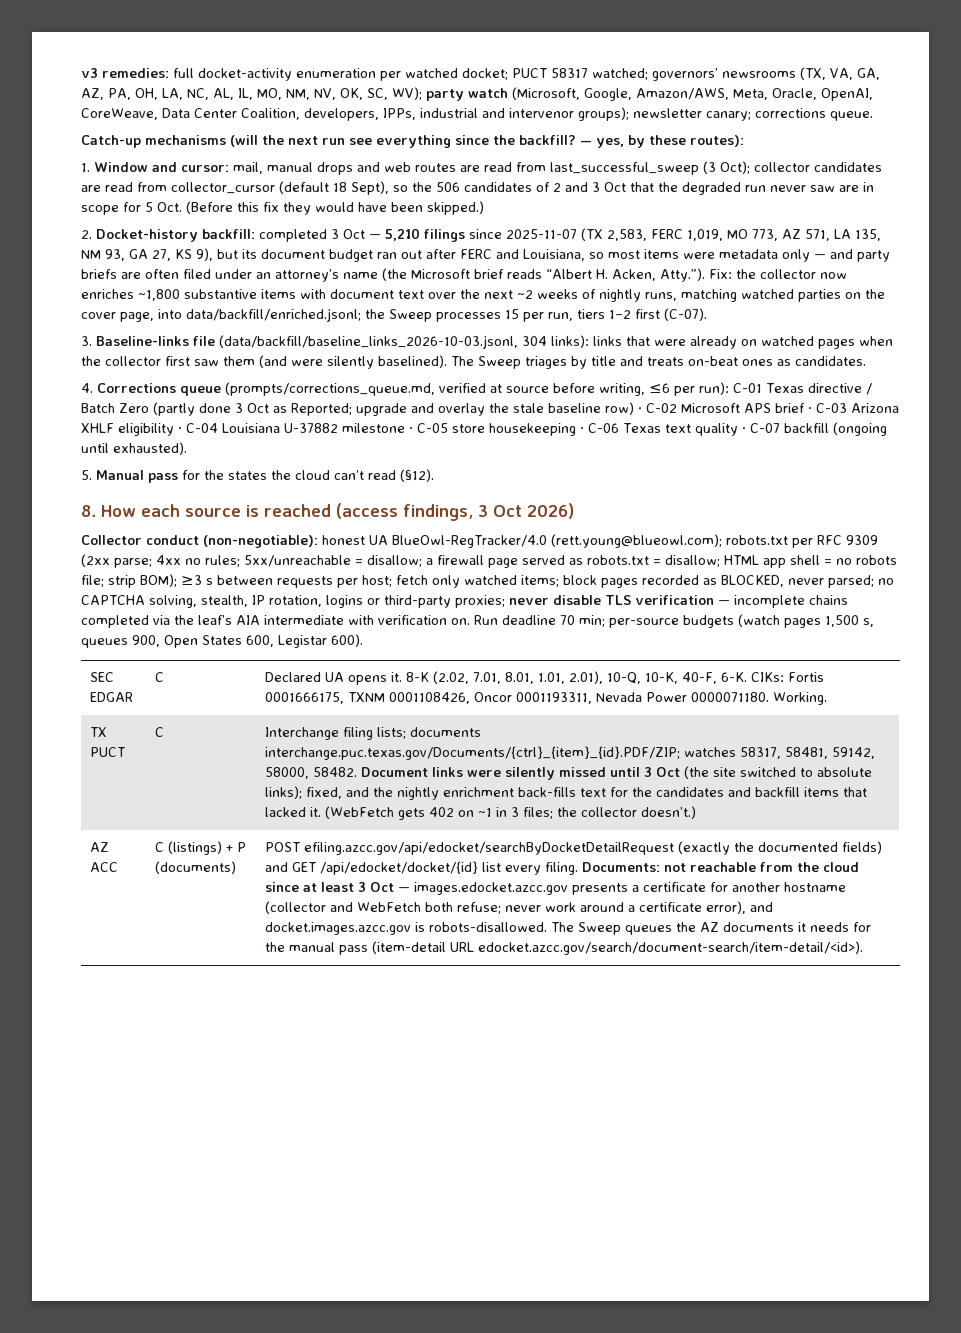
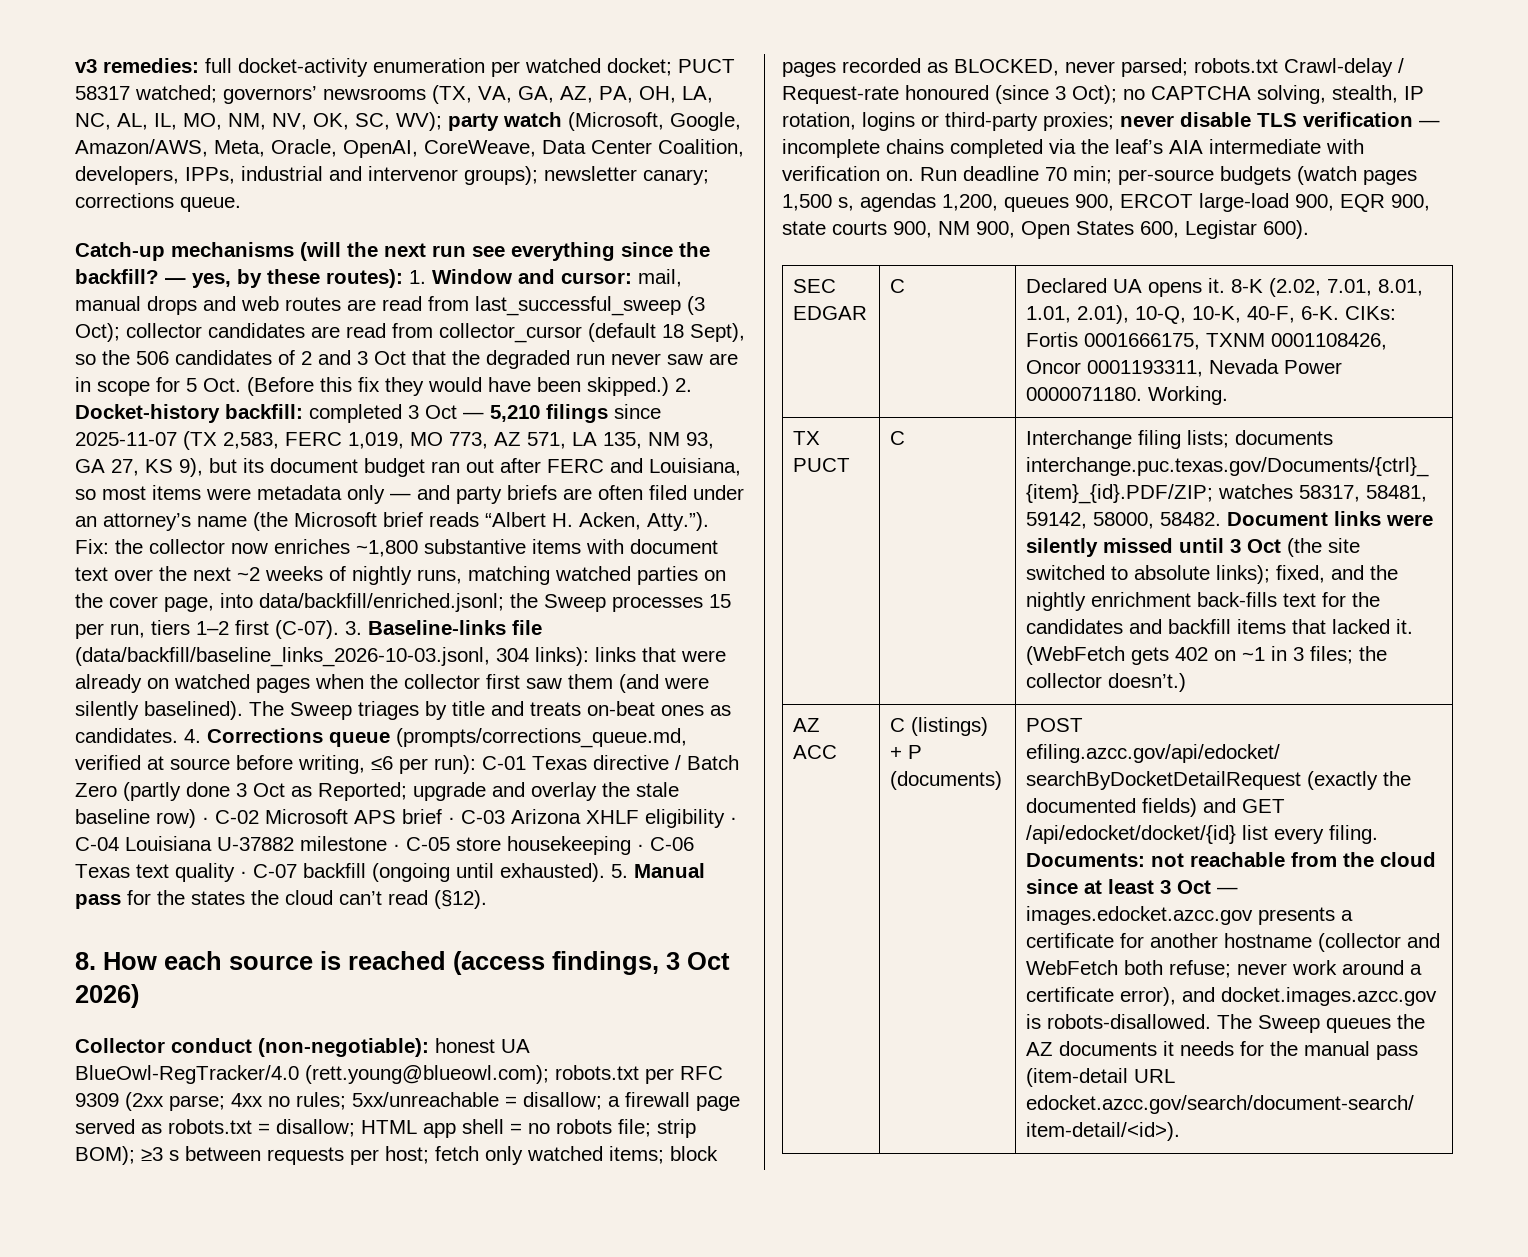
- — yes, by these routes):
- 1. Window and cursor:
+ — yes, by these routes): 1. Window and cursor:
- collector candidates are read from collector_cursor (default 18 Sept), so the 506 candidates of 2 and 3 Oct that the degraded run never saw are in scope for 5 Oct. (Before this fix they would have been skipped.)
- 2. Docket-history backfill:
+ collector candidates are read from collector_cursor (default 18 Sept), so the 506 candidates of 2 and 3 Oct that the degraded run never saw are in scope for 5 Oct. (Before this fix they would have been skipped.) 2. Docket-history backfill:
- the Sweep processes 15 per run, tiers 1–2 first (C-07).
- 3. Baseline-links file (data/backfill/baseline_links_2026-10-03.jsonl, 304 links):
+ the Sweep processes 15 per run, tiers 1–2 first (C-07). 3. Baseline-links file (data/backfill/baseline_links_2026-10-03.jsonl, 304 links):
- The Sweep triages by title and treats on-beat ones as candidates.
- 4. Corrections queue (prompts/corrections_queue.md, verified at source before writing, ≤6 per run):
+ The Sweep triages by title and treats on-beat ones as candidates. 4. Corrections queue (prompts/corrections_queue.md, verified at source before writing, ≤6 per run):
- upgrade and overlay the stale baseline row) · C-02 Microsoft APS brief · C-03 Arizona XHLF eligibility · C-04 Louisiana U-37882 milestone · C-05 store housekeeping · C-06 Texas text quality · C-07 backfill (ongoing until exhausted).
- 5. Manual pass for the states the cloud can’t read (§12).
+ upgrade and overlay the stale baseline row) · C-02 Microsoft APS brief · C-03 Arizona XHLF eligibility · C-04 Louisiana U-37882 milestone · C-05 store housekeeping · C-06 Texas text quality · C-07 backfill (ongoing until exhausted). 5. Manual pass for the states the cloud can’t read (§12).
+ robots.txt Crawl-delay / Request-rate honoured (since 3 Oct);
- Run deadline 70 min; per-source budgets (watch pages 1,500 s, queues 900, Open States 600, Legistar 600).
+ Run deadline 70 min; per-source budgets (watch pages 1,500 s, agendas 1,200, queues 900, ERCOT large-load 900, EQR 900, state courts 900, NM 900, Open States 600, Legistar 600).

